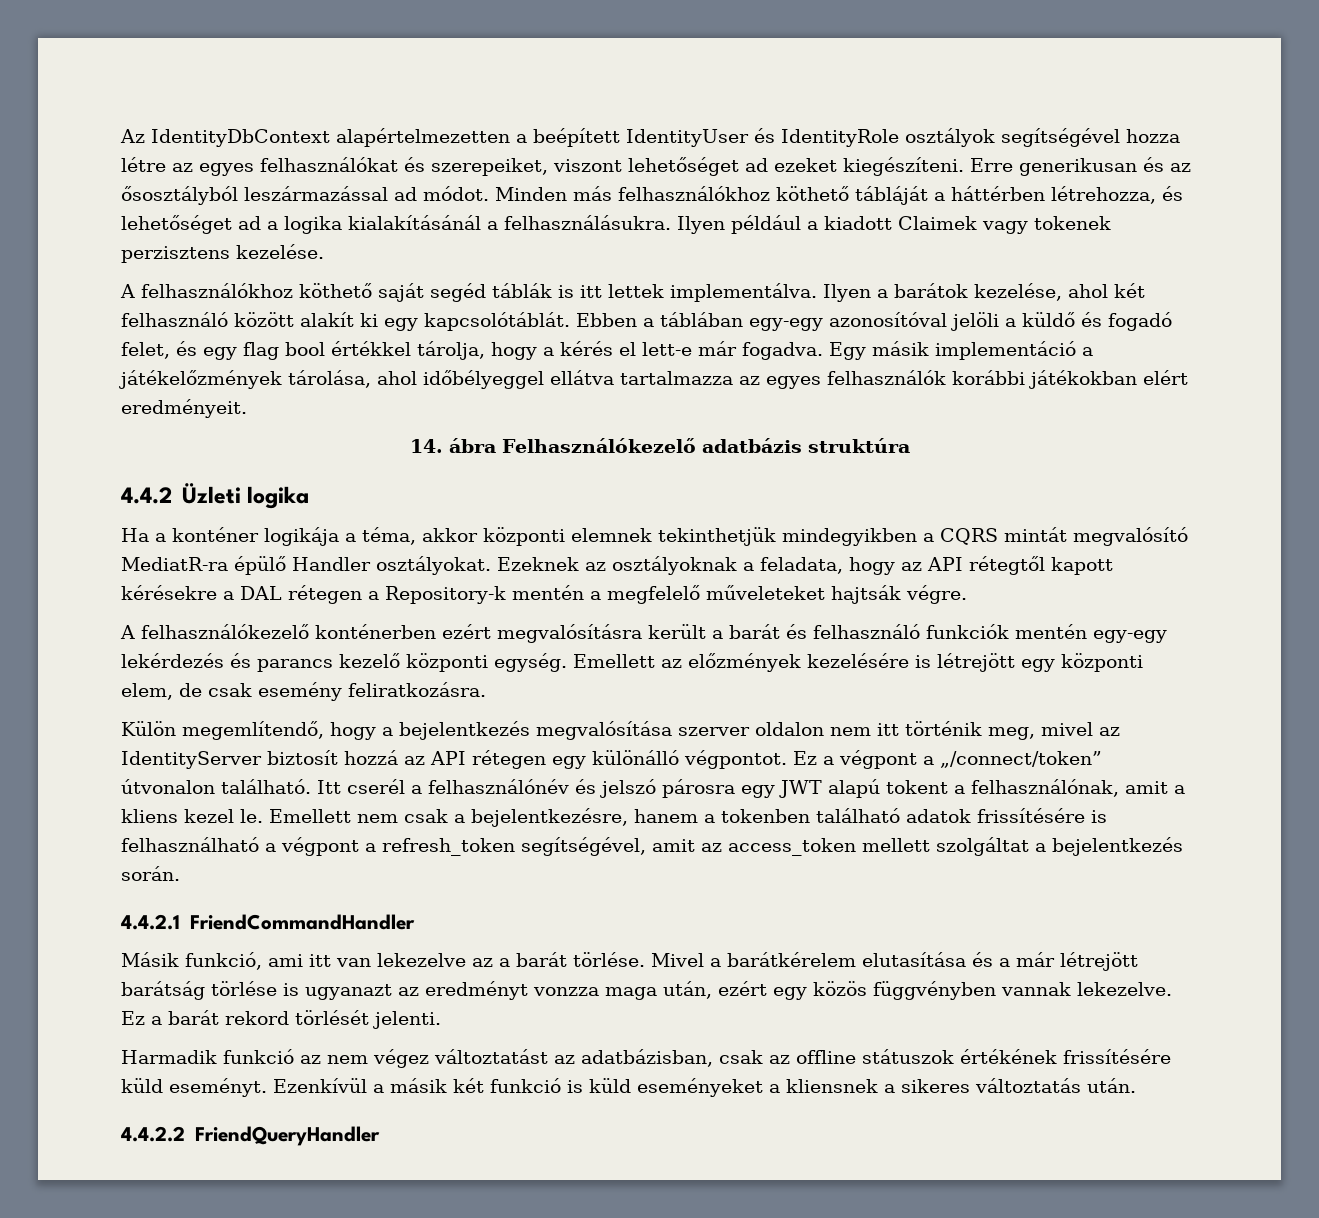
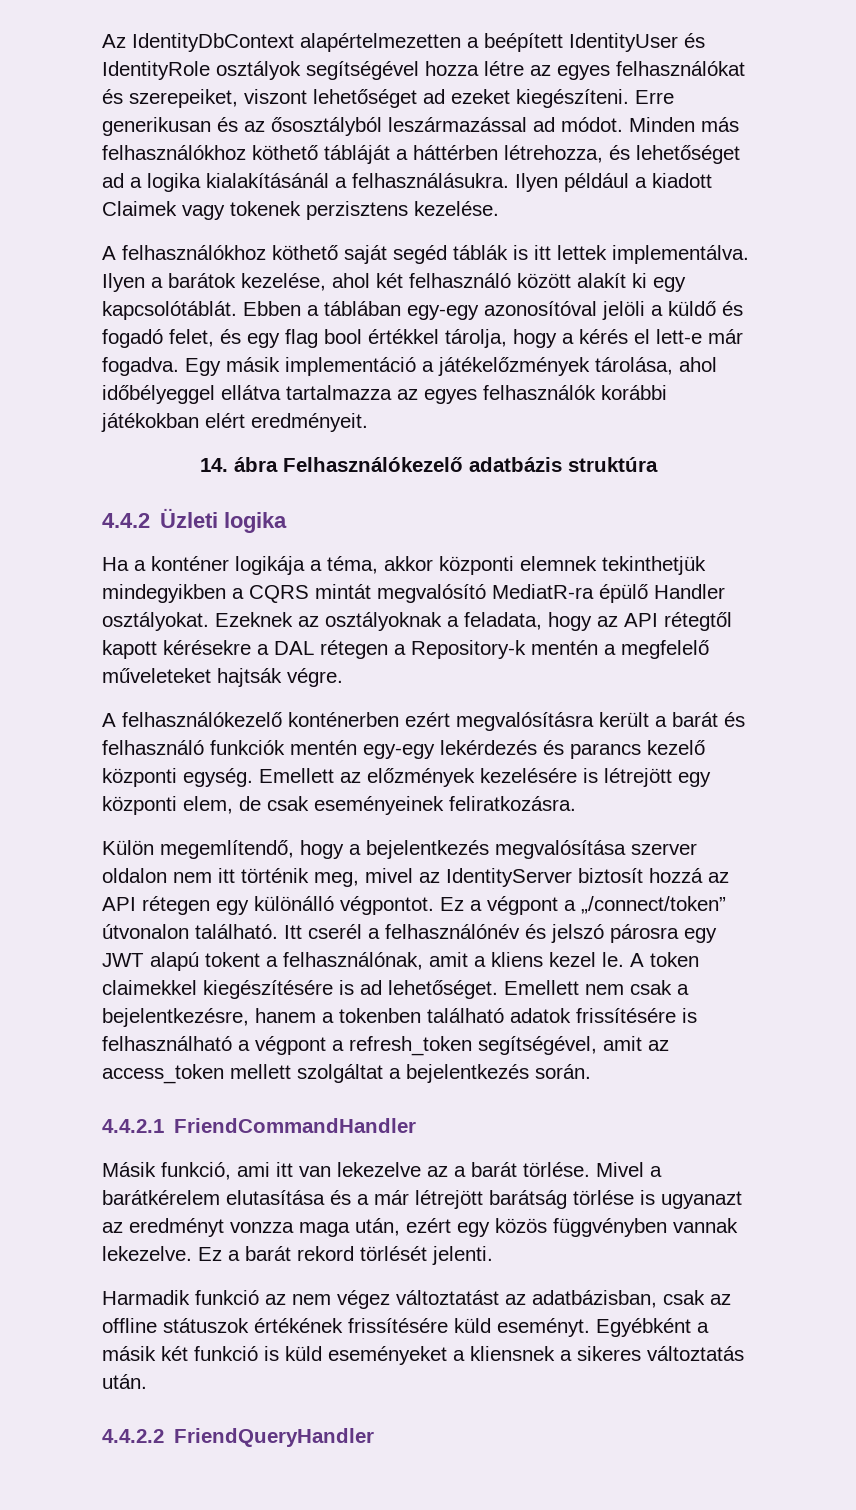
- Emellett az előzmények kezelésére is létrejött egy központi elem, de csak esemény feliratkozásra.
+ Emellett az előzmények kezelésére is létrejött egy központi elem, de csak eseményeinek feliratkozásra.
+ A token claimekkel kiegészítésére is ad lehetőséget.
- Ezenkívül a másik két funkció is küld eseményeket a kliensnek a sikeres változtatás után.
+ Egyébként a másik két funkció is küld eseményeket a kliensnek a sikeres változtatás után.

